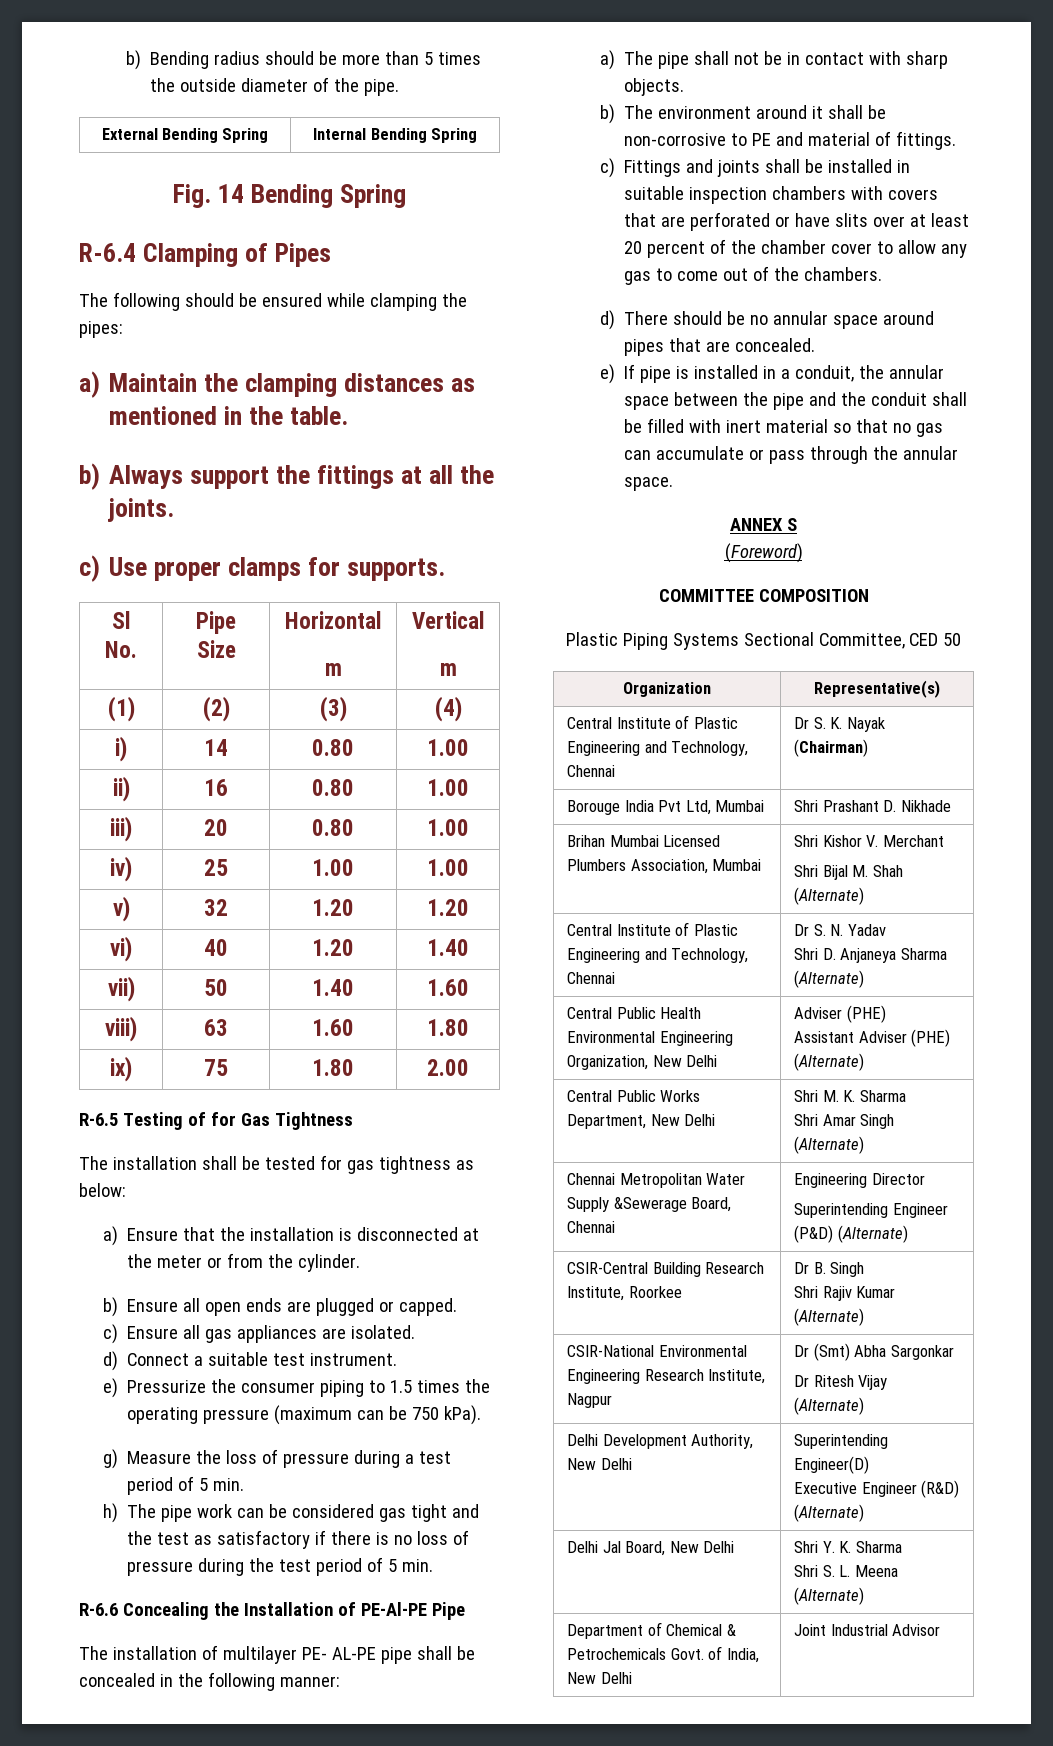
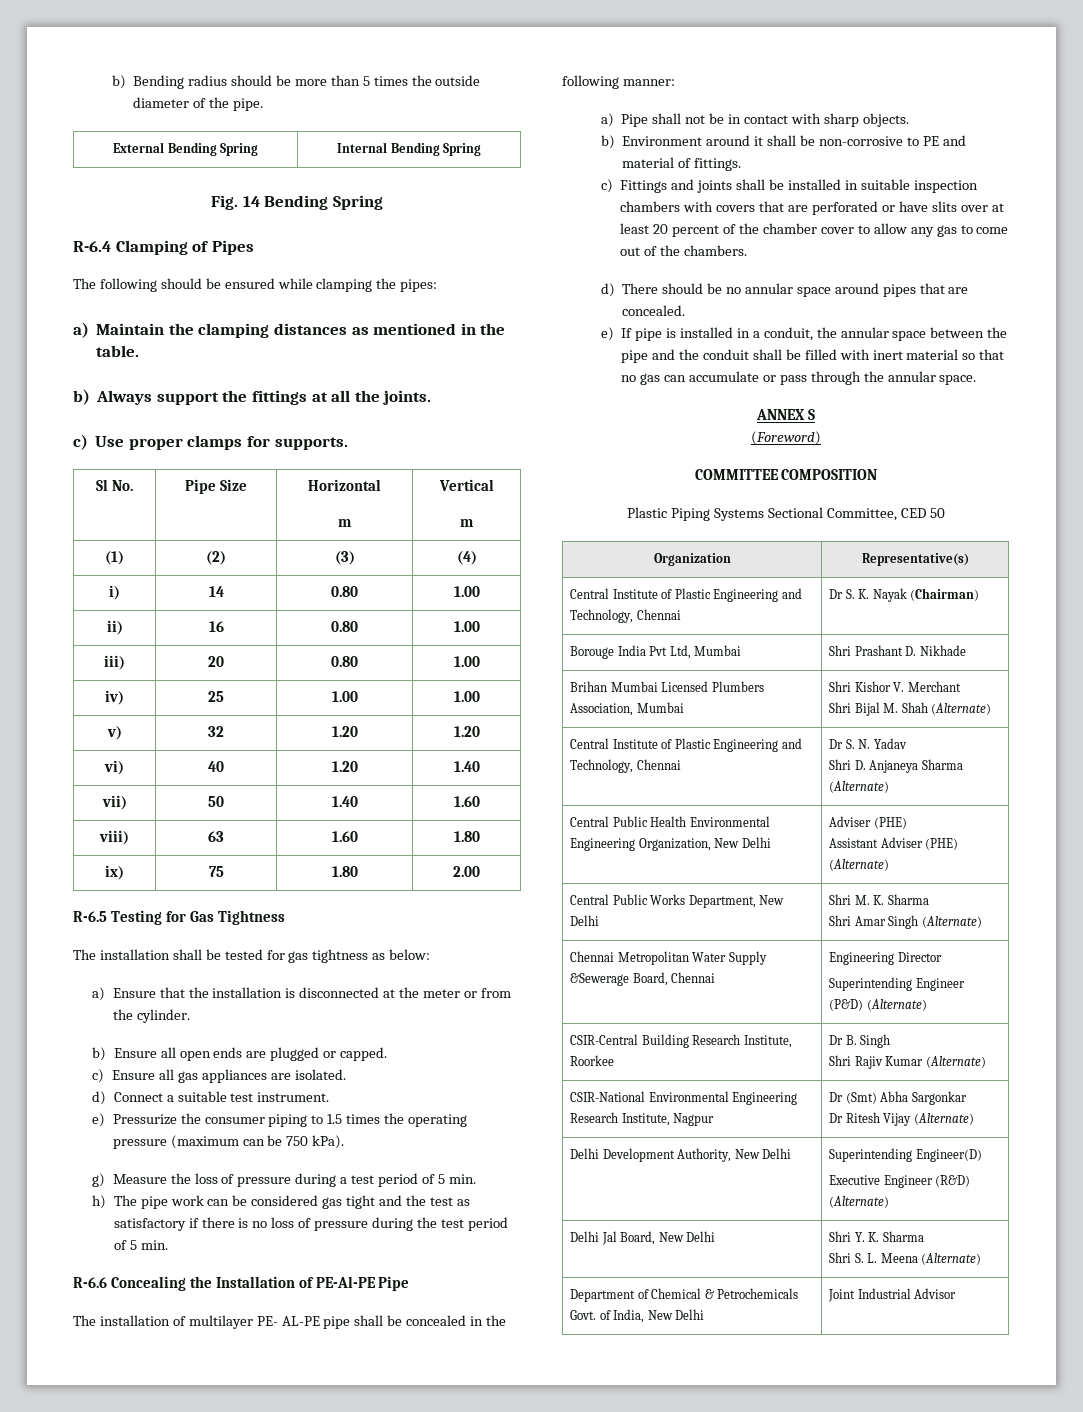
- R-6.5 Testing of for Gas Tightness
+ R-6.5 Testing for Gas Tightness
- a) The pipe shall not be in contact with sharp objects.
+ a) Pipe shall not be in contact with sharp objects.
- b) The environment around it shall be non-corrosive to PE and material of fittings.
+ b) Environment around it shall be non-corrosive to PE and material of fittings.

